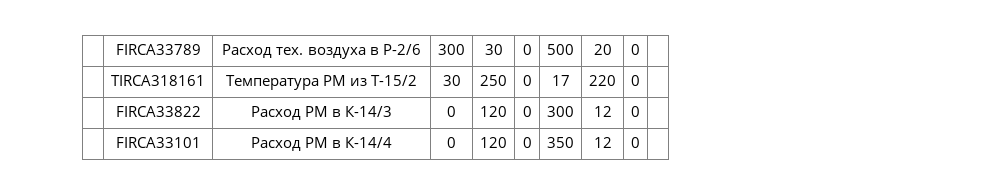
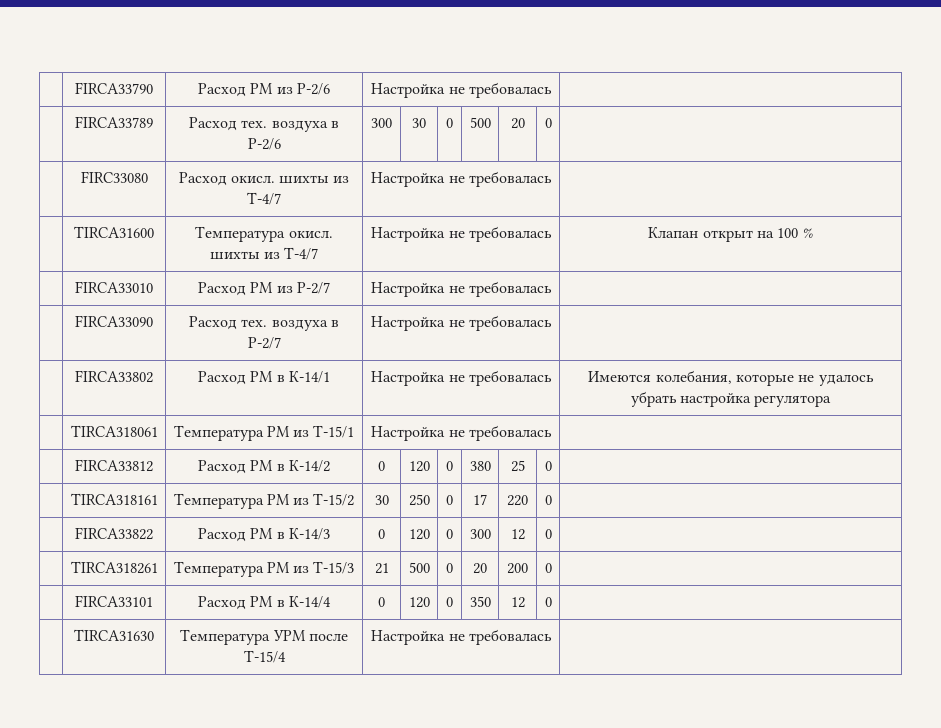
+ | FIRCA33790 | Расход РМ из Р-2/6 | Настройка не требовалась |
+ | FIRC33080 | Расход окисл. шихты из T-4/7 | Настройка не требовалась |
+ | TIRCA31600 | Температура окисл. шихты из T-4/7 | Настройка не требовалась | Клапан открыт на 100 %
+ | FIRCA33010 | Расход РМ из Р-2/7 | Настройка не требовалась |
+ | FIRCA33090 | Расход тех. воздуха в Р-2/7 | Настройка не требовалась |
+ | FIRCA33802 | Расход РМ в К-14/1 | Настройка не требовалась | Имеются колебания, которые не удалось убрать настройка регулятора
+ | TIRCA318061 | Температура РМ из Т-15/1 | Настройка не требовалась |
+ | FIRCA33812 | Расход РМ в К-14/2 | 0 | 120 | 0 | 380 | 25 | 0 |
+ | TIRCA318261 | Температура РМ из Т-15/3 | 21 | 500 | 0 | 20 | 200 | 0 |
+ | TIRCA31630 | Температура УРМ после Т-15/4 | Настройка не требовалась |

